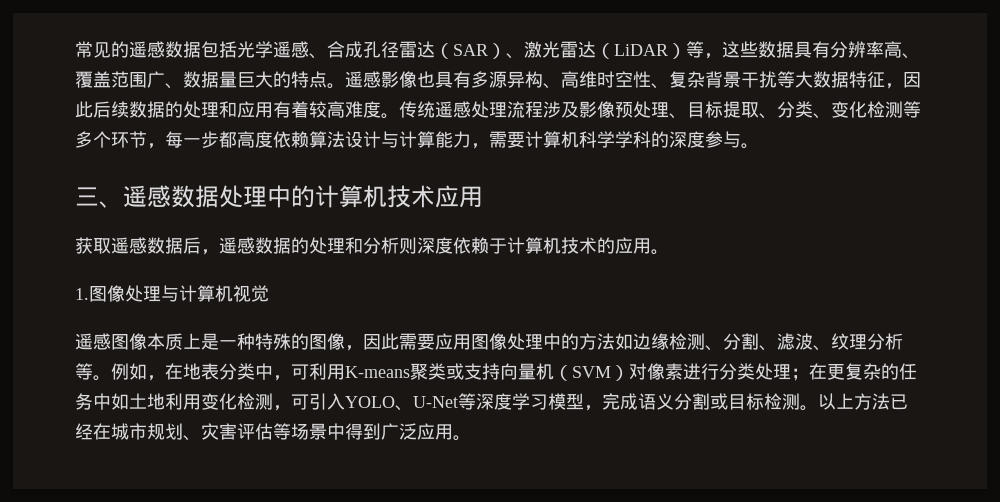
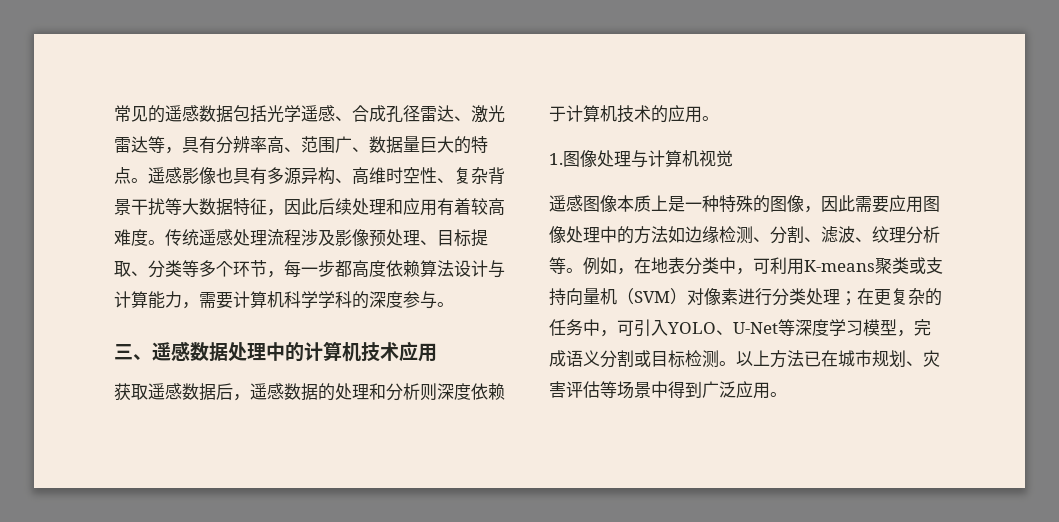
- 常见的遥感数据包括光学遥感、合成孔径雷达（SAR）、激光雷达（LiDAR）等，这些数据具有分辨率高、覆盖范围广、数据量巨大的特点。
+ 常见的遥感数据包括光学遥感、合成孔径雷达、激光雷达等，具有分辨率高、范围广、数据量巨大的特点。
- 遥感影像也具有多源异构、高维时空性、复杂背景干扰等大数据特征，因此后续数据的处理和应用有着较高难度。
+ 遥感影像也具有多源异构、高维时空性、复杂背景干扰等大数据特征，因此后续处理和应用有着较高难度。
- 传统遥感处理流程涉及影像预处理、目标提取、分类、变化检测等多个环节，每一步都高度依赖算法设计与计算能力，需要计算机科学学科的深度参与。
+ 传统遥感处理流程涉及影像预处理、目标提取、分类等多个环节，每一步都高度依赖算法设计与计算能力，需要计算机科学学科的深度参与。
- 例如，在地表分类中，可利用K-means聚类或支持向量机（SVM）对像素进行分类处理；在更复杂的任务中如土地利用变化检测，可引入YOLO、U-Net等深度学习模型，完成语义分割或目标检测。
+ 例如，在地表分类中，可利用K-means聚类或支持向量机（SVM）对像素进行分类处理；在更复杂的任务中，可引入YOLO、U-Net等深度学习模型，完成语义分割或目标检测。
- 以上方法已经在城市规划、灾害评估等场景中得到广泛应用。
+ 以上方法已在城市规划、灾害评估等场景中得到广泛应用。

